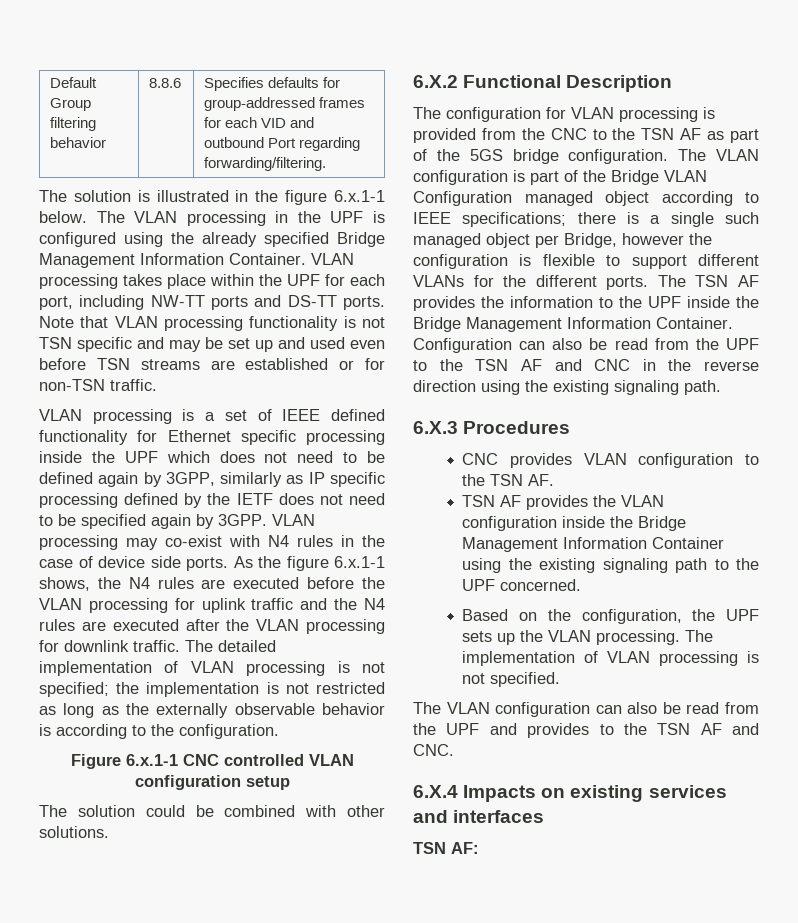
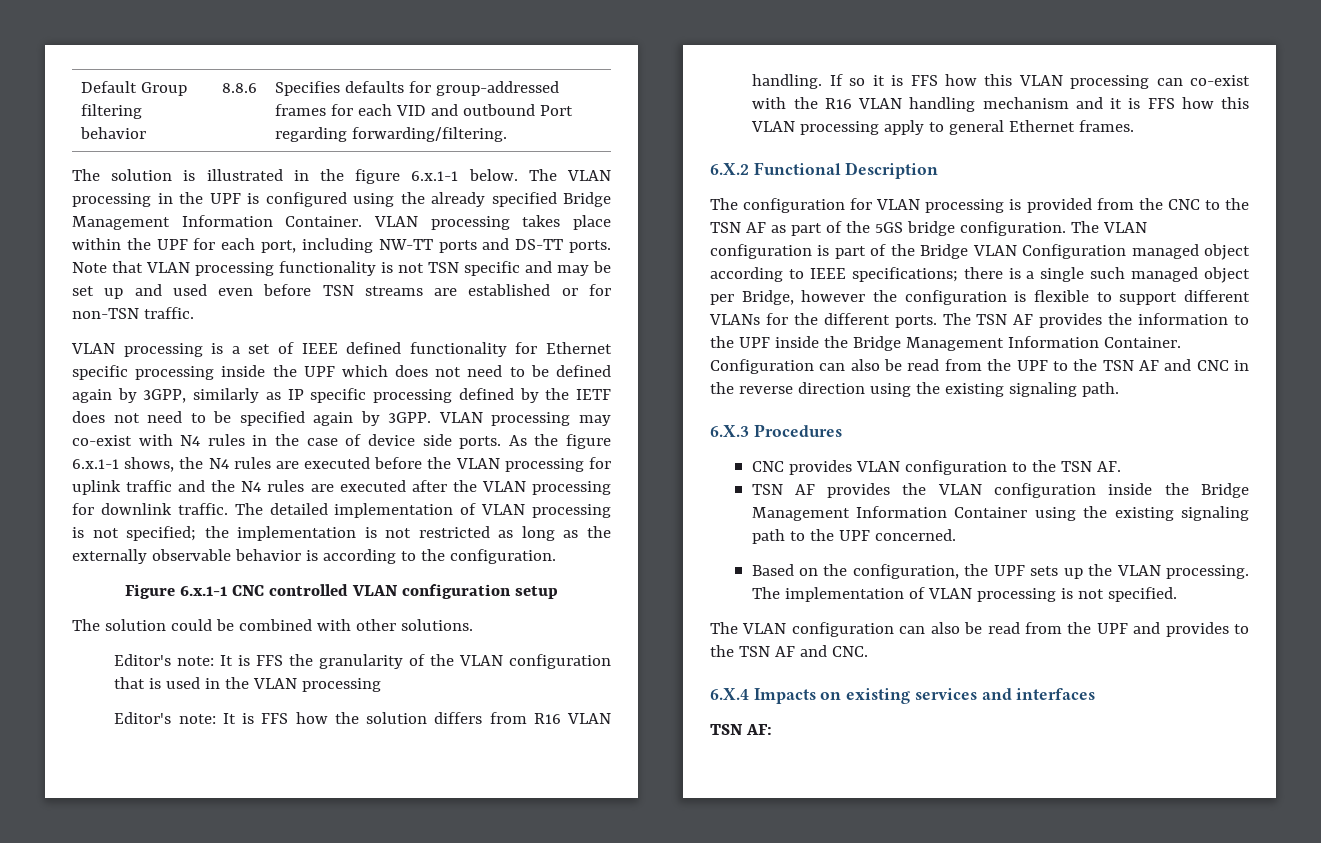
+ Editor's note: It is FFS the granularity of the VLAN configuration that is used in the VLAN processing
+ Editor's note: It is FFS how the solution differs from R16 VLAN handling. If so it is FFS how this VLAN processing can co-exist with the R16 VLAN handling mechanism and it is FFS how this VLAN processing apply to general Ethernet frames.

